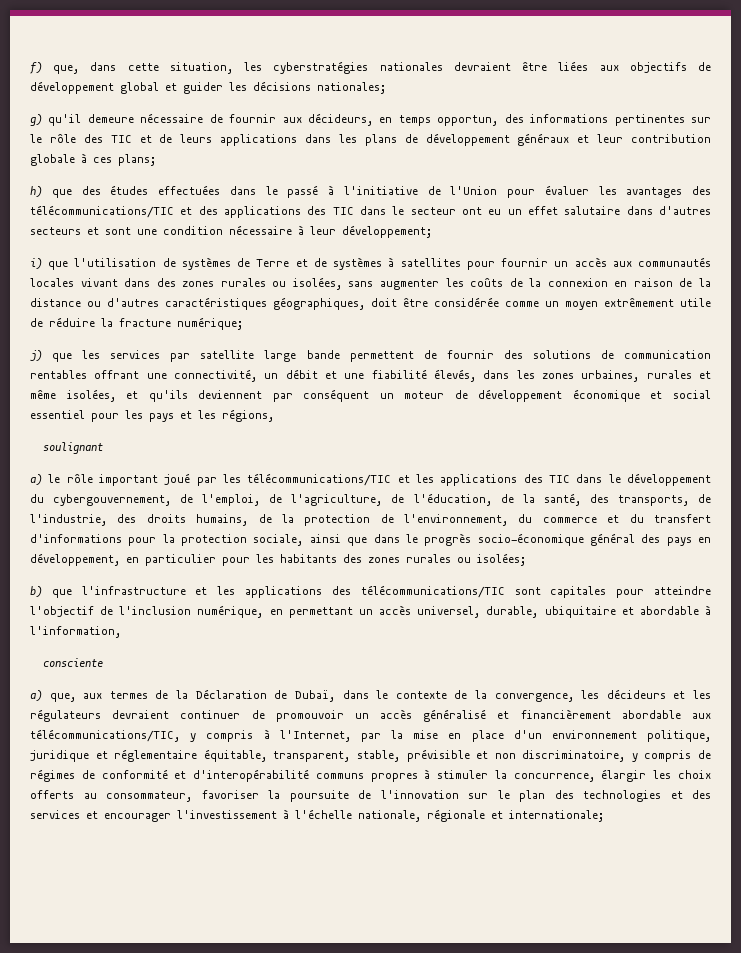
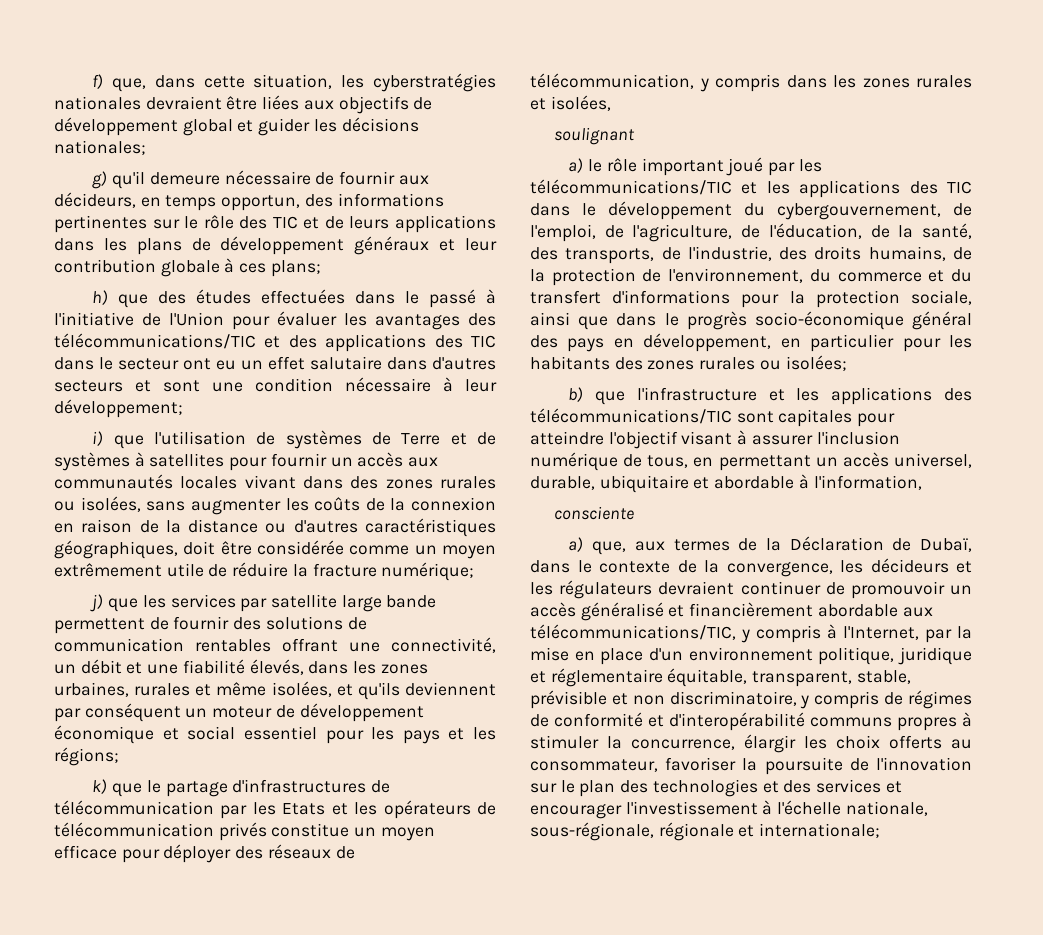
- j) que les services par satellite large bande permettent de fournir des solutions de communication rentables offrant une connectivité, un débit et une fiabilité élevés, dans les zones urbaines, rurales et même isolées, et qu'ils deviennent par conséquent un moteur de développement économique et social essentiel pour les pays et les régions,
+ j) que les services par satellite large bande permettent de fournir des solutions de communication rentables offrant une connectivité, un débit et une fiabilité élevés, dans les zones urbaines, rurales et même isolées, et qu'ils deviennent par conséquent un moteur de développement économique et social essentiel pour les pays et les régions;
+ k) que le partage d'infrastructures de télécommunication par les Etats et les opérateurs de télécommunication privés constitue un moyen efficace pour déployer des réseaux de télécommunication, y compris dans les zones rurales et isolées,
- b) que l'infrastructure et les applications des télécommunications/TIC sont capitales pour atteindre l'objectif de l'inclusion numérique, en permettant un accès universel, durable, ubiquitaire et abordable à l'information,
+ b) que l'infrastructure et les applications des télécommunications/TIC sont capitales pour atteindre l'objectif visant à assurer l'inclusion numérique de tous, en permettant un accès universel, durable, ubiquitaire et abordable à l'information,
- a) que, aux termes de la Déclaration de Dubaï, dans le contexte de la convergence, les décideurs et les régulateurs devraient continuer de promouvoir un accès généralisé et financièrement abordable aux télécommunications/TIC, y compris à l'Internet, par la mise en place d'un environnement politique, juridique et réglementaire équitable, transparent, stable, prévisible et non discriminatoire, y compris de régimes de conformité et d'interopérabilité communs propres à stimuler la concurrence, élargir les choix offerts au consommateur, favoriser la poursuite de l'innovation sur le plan des technologies et des services et encourager l'investissement à l'échelle nationale, régionale et internationale;
+ a) que, aux termes de la Déclaration de Dubaï, dans le contexte de la convergence, les décideurs et les régulateurs devraient continuer de promouvoir un accès généralisé et financièrement abordable aux télécommunications/TIC, y compris à l'Internet, par la mise en place d'un environnement politique, juridique et réglementaire équitable, transparent, stable, prévisible et non discriminatoire, y compris de régimes de conformité et d'interopérabilité communs propres à stimuler la concurrence, élargir les choix offerts au consommateur, favoriser la poursuite de l'innovation sur le plan des technologies et des services et encourager l'investissement à l'échelle nationale, sous-régionale, régionale et internationale;

